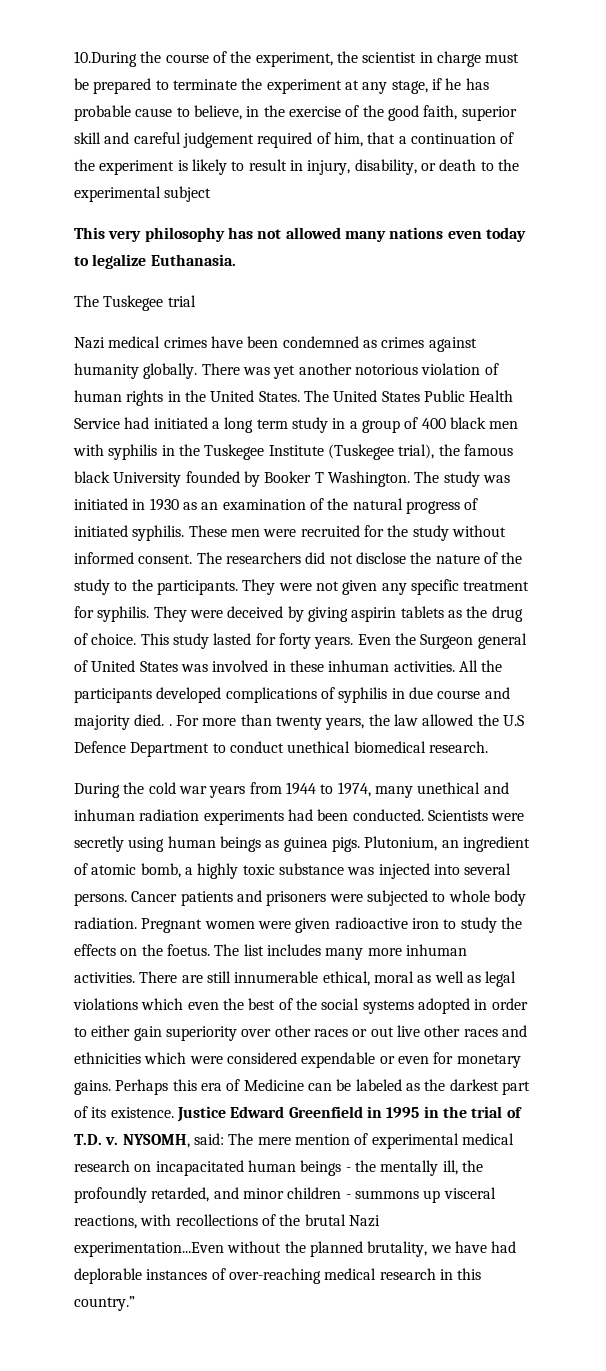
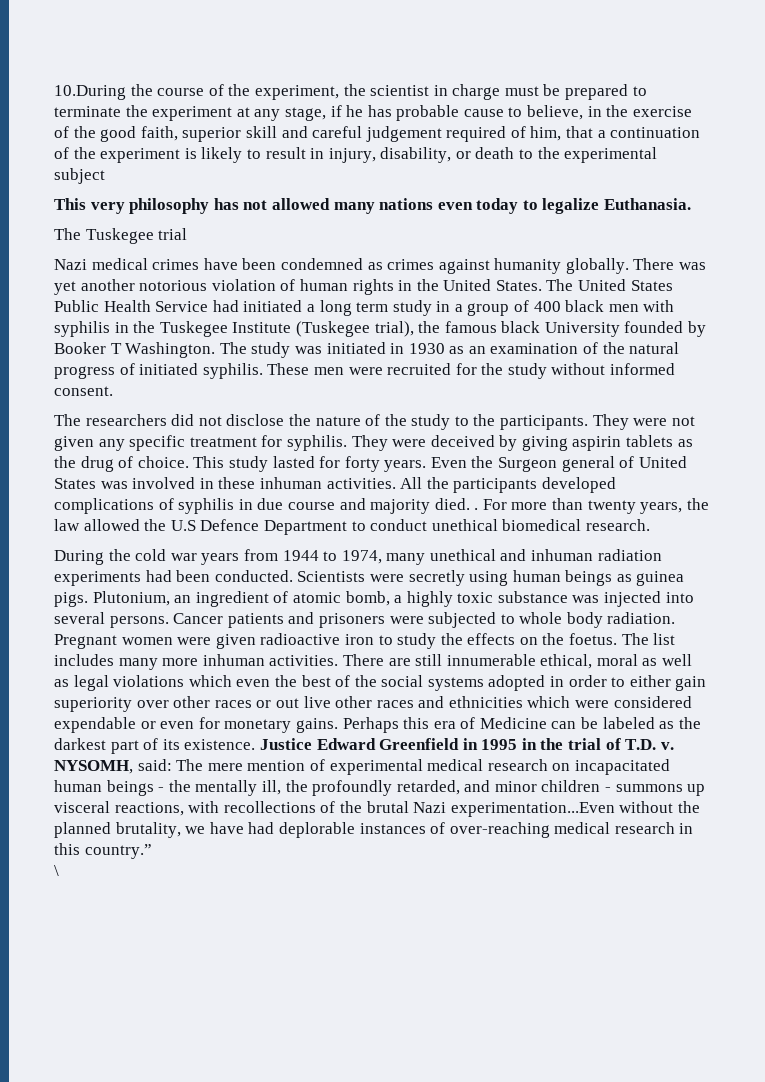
- These men were recruited for the study without informed consent. The researchers did not disclose the nature of the study to the participants.
+ These men were recruited for the study without informed consent.
+ The researchers did not disclose the nature of the study to the participants.
+ \

